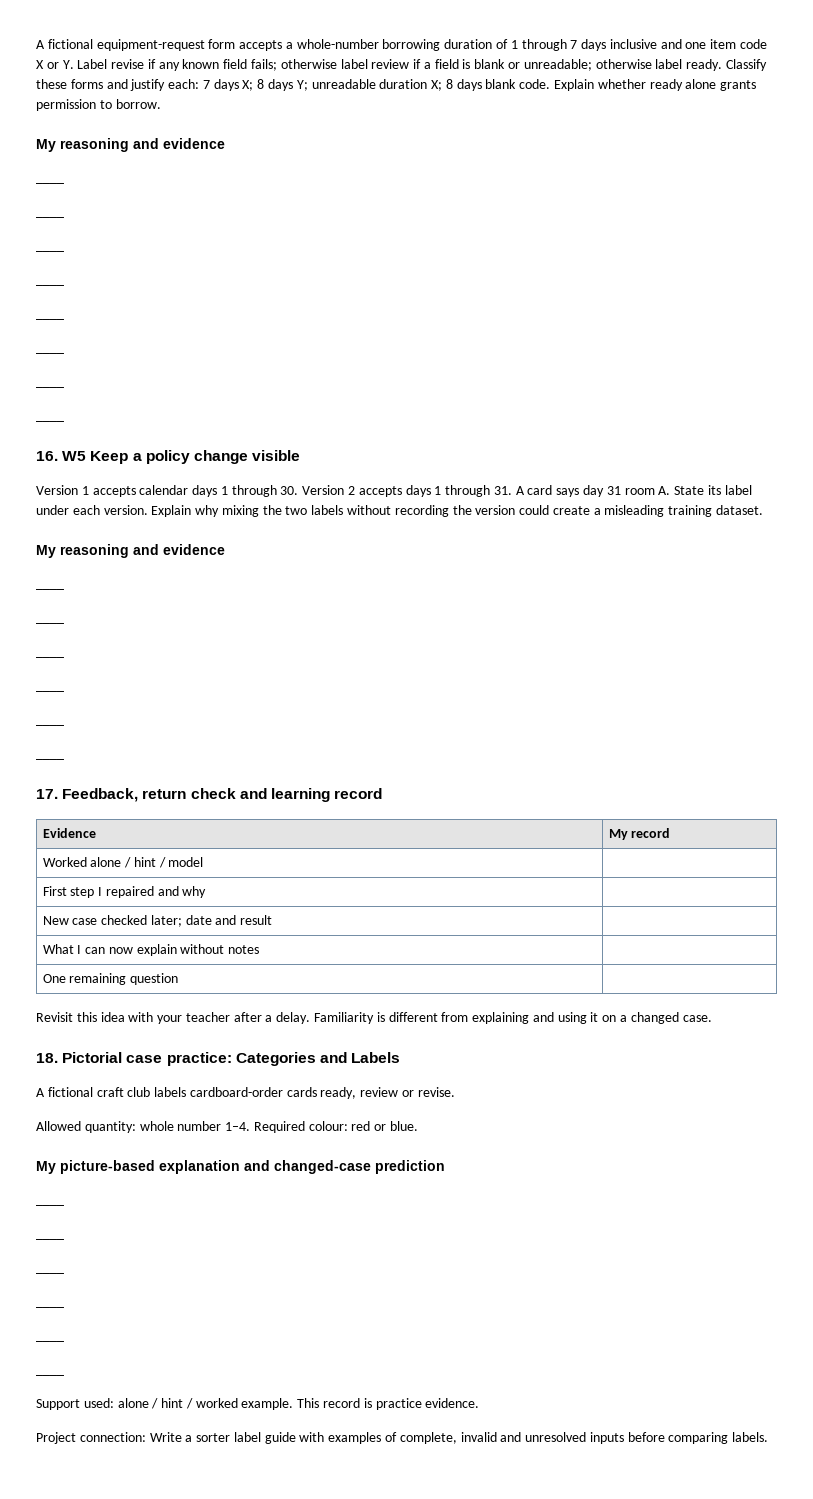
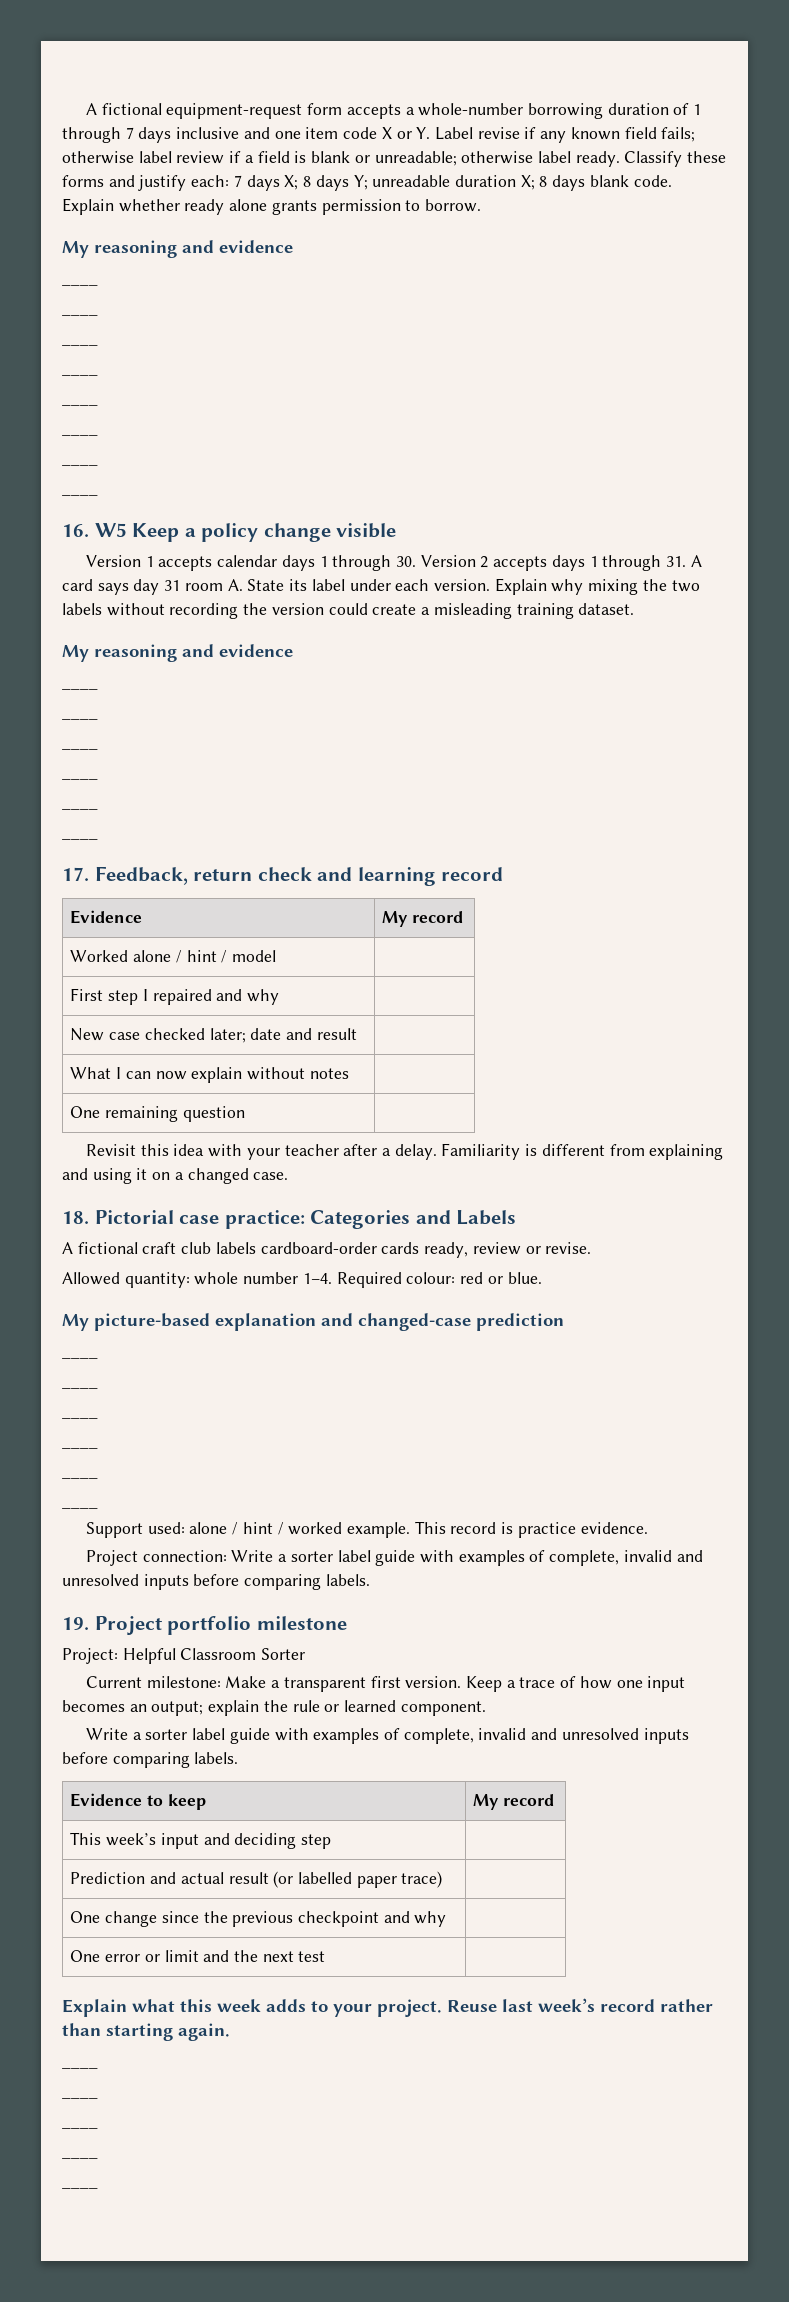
+ 19. Project portfolio milestone
+ Project: Helpful Classroom Sorter
+ Current milestone: Make a transparent first version. Keep a trace of how one input becomes an output; explain the rule or learned component.
+ Write a sorter label guide with examples of complete, invalid and unresolved inputs before comparing labels.
+ Evidence to keep | My record
+ This week’s input and deciding step |
+ Prediction and actual result (or labelled paper trace) |
+ One change since the previous checkpoint and why |
+ One error or limit and the next test |
+ Explain what this week adds to your project. Reuse last week’s record rather than starting again.
+ ____
+ ____
+ ____
+ ____
+ ____

